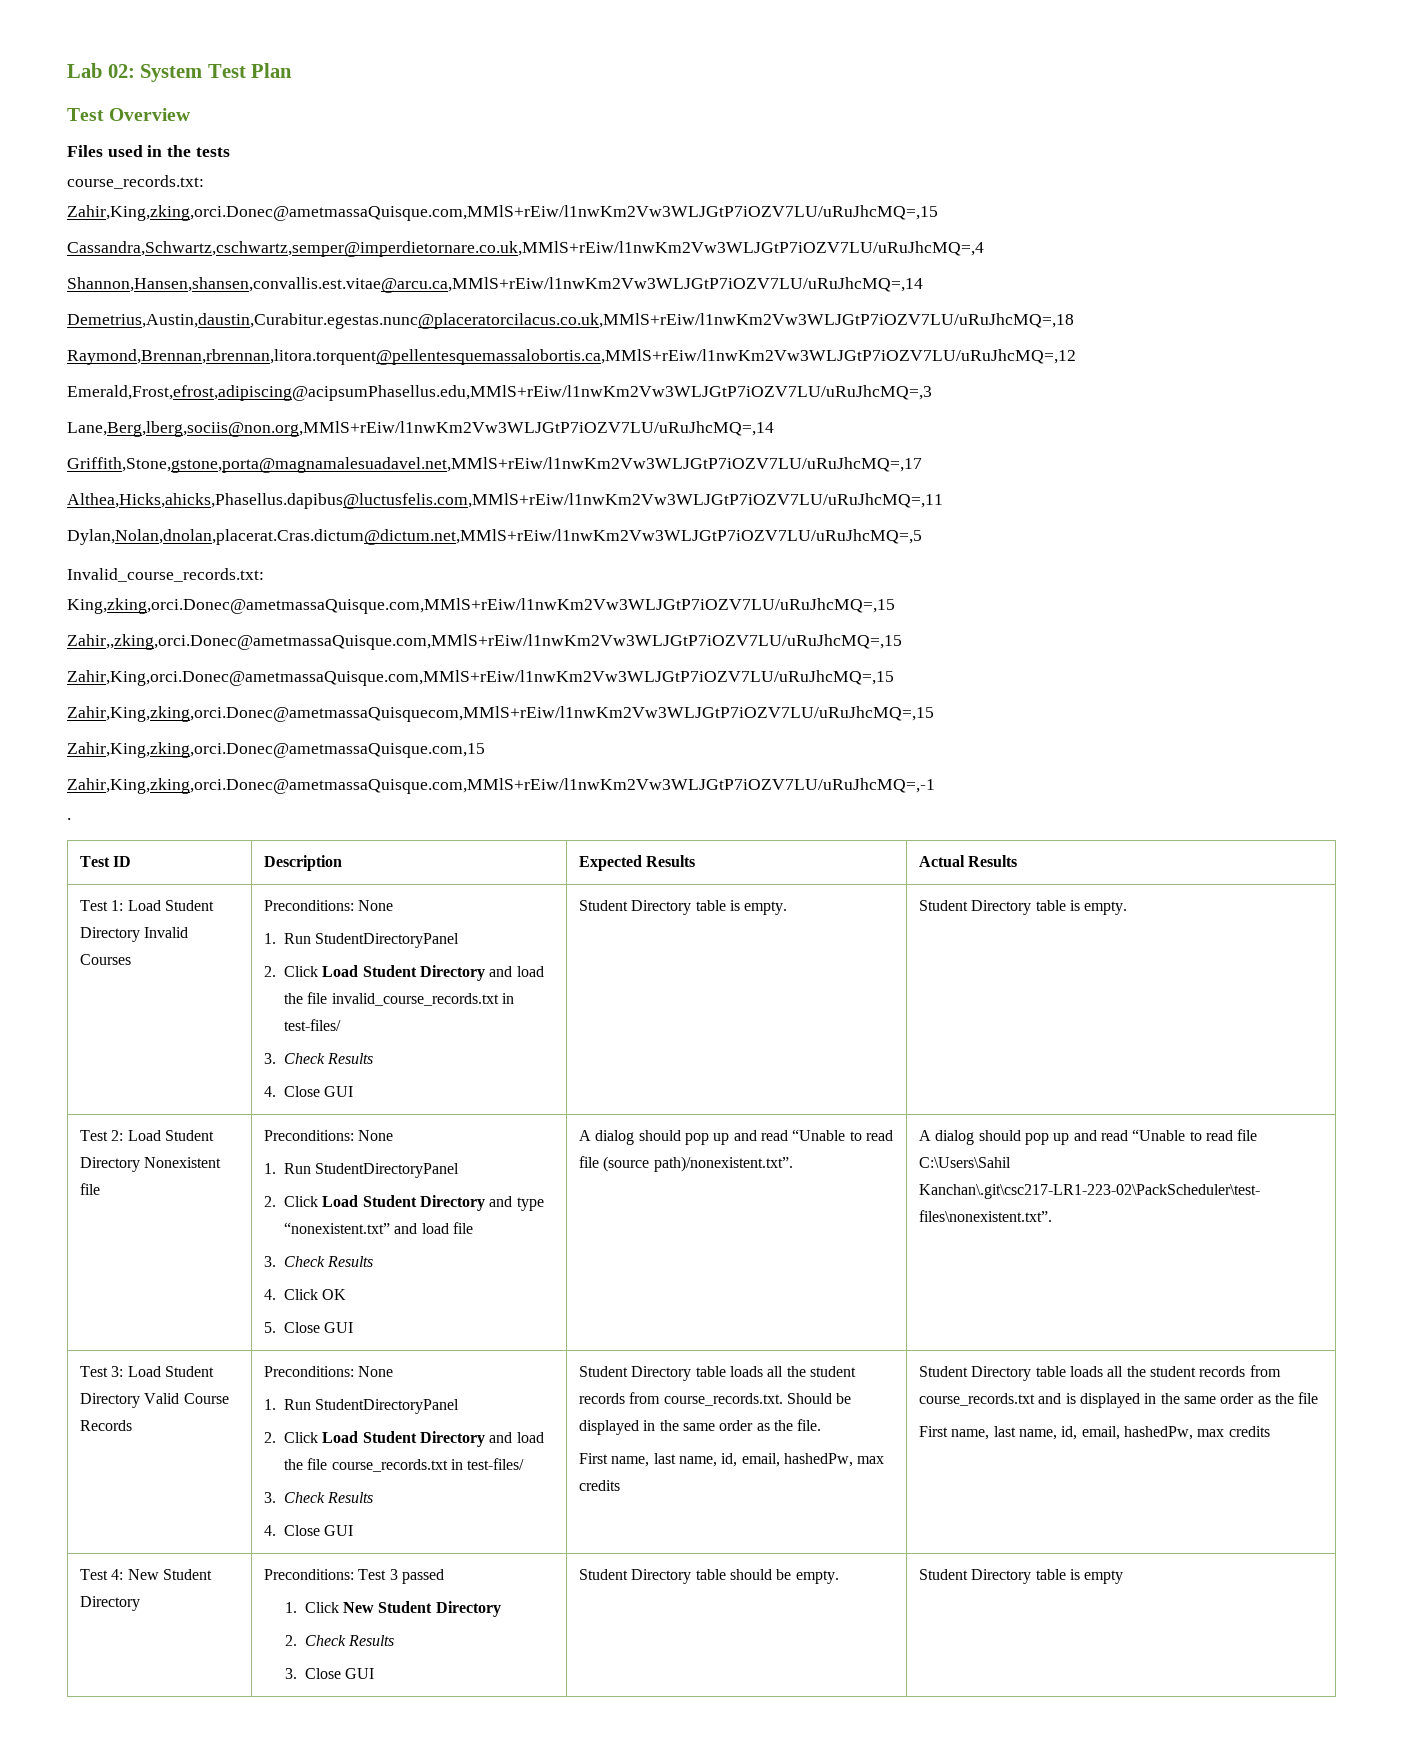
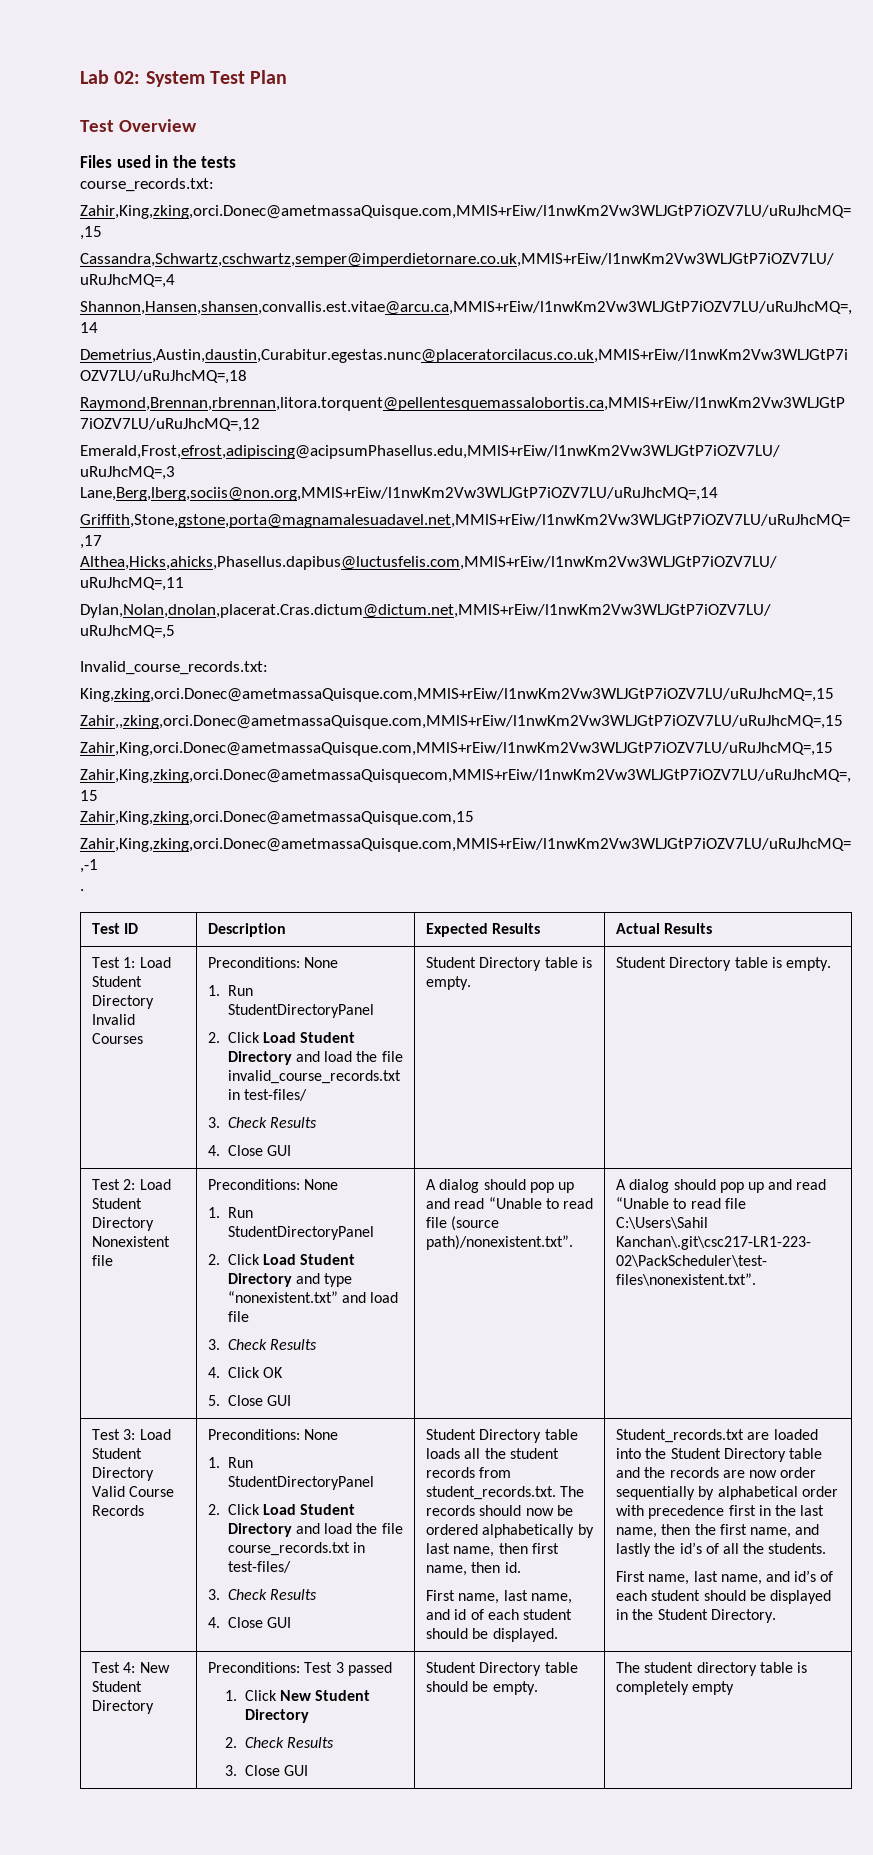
- Student Directory table loads all the student records from course_records.txt. Should be displayed in the same order as the file.
- First name, last name, id, email, hashedPw, max credits | Student Directory table loads all the student records from course_records.txt and is displayed in the same order as the file
- First name, last name, id, email, hashedPw, max credits
+ Student Directory table loads all the student records from student_records.txt. The records should now be ordered alphabetically by last name, then first name, then id.
+ First name, last name, and id of each student should be displayed. | Student_records.txt are loaded into the Student Directory table and the records are now order sequentially by alphabetical order with precedence first in the last name, then the first name, and lastly the id’s of all the students.
+ First name, last name, and id’s of each student should be displayed in the Student Directory.
  Test 4: New Student Directory | Preconditions: Test 3 passed
  1. Click New Student Directory
  2. Check Results
- 3. Close GUI | Student Directory table should be empty. | Student Directory table is empty
+ 3. Close GUI | Student Directory table should be empty. | The student directory table is completely empty

